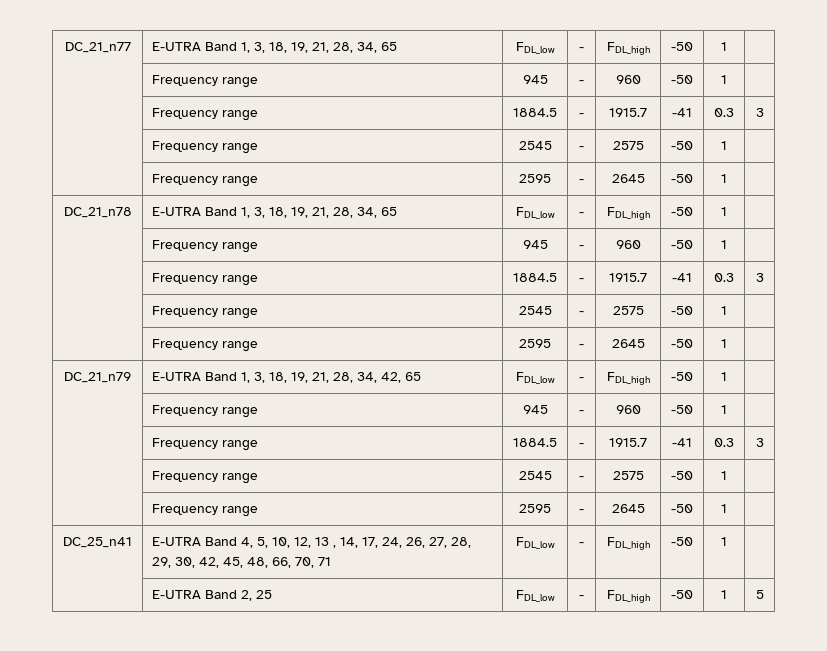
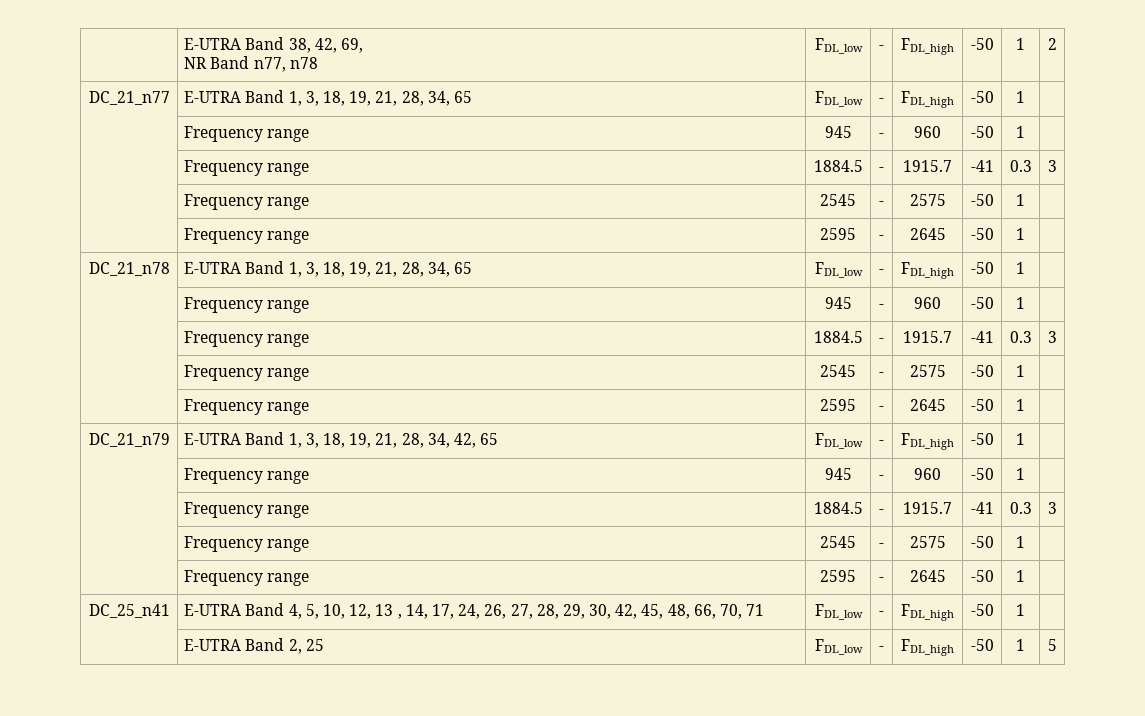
+ | E-UTRA Band 38, 42, 69,
+ NR Band n77, n78 | FDL_low | - | FDL_high | -50 | 1 | 2

